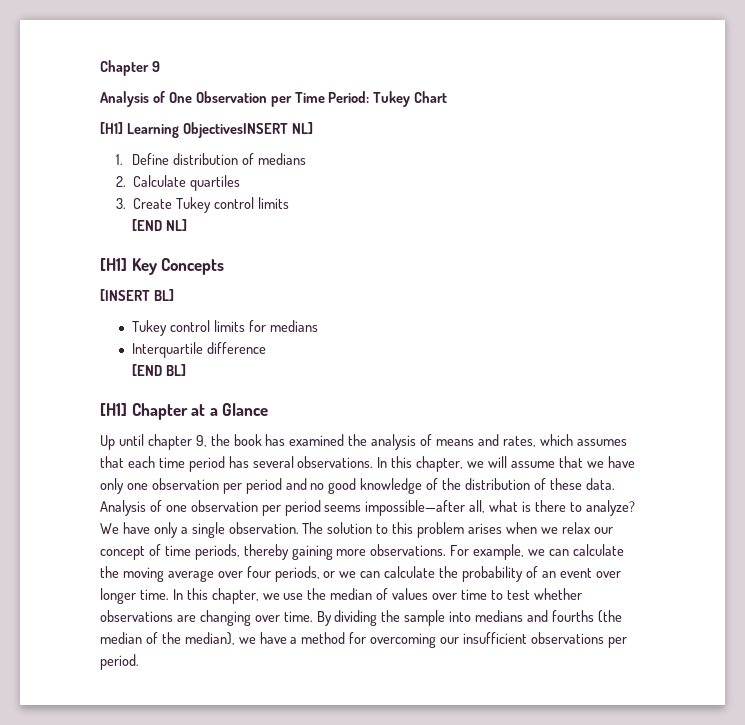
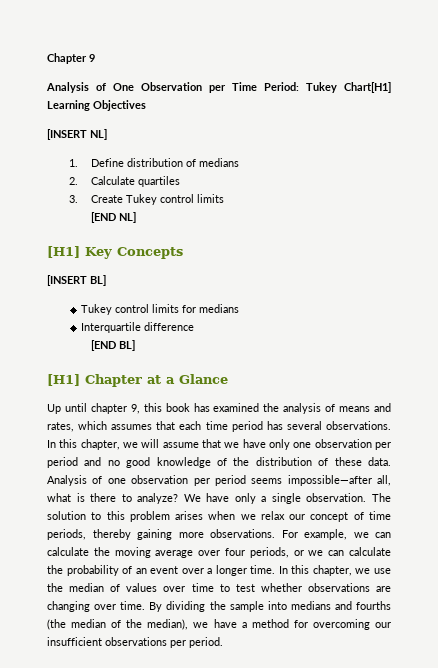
- Analysis of One Observation per Time Period: Tukey Chart
- [H1] Learning ObjectivesINSERT NL]
+ Analysis of One Observation per Time Period: Tukey Chart[H1] Learning Objectives
+ [INSERT NL]
- Up until chapter 9, the book has examined the analysis of means and rates, which assumes that each time period has several observations.
+ Up until chapter 9, this book has examined the analysis of means and rates, which assumes that each time period has several observations.
- For example, we can calculate the moving average over four periods, or we can calculate the probability of an event over longer time.
+ For example, we can calculate the moving average over four periods, or we can calculate the probability of an event over a longer time.

